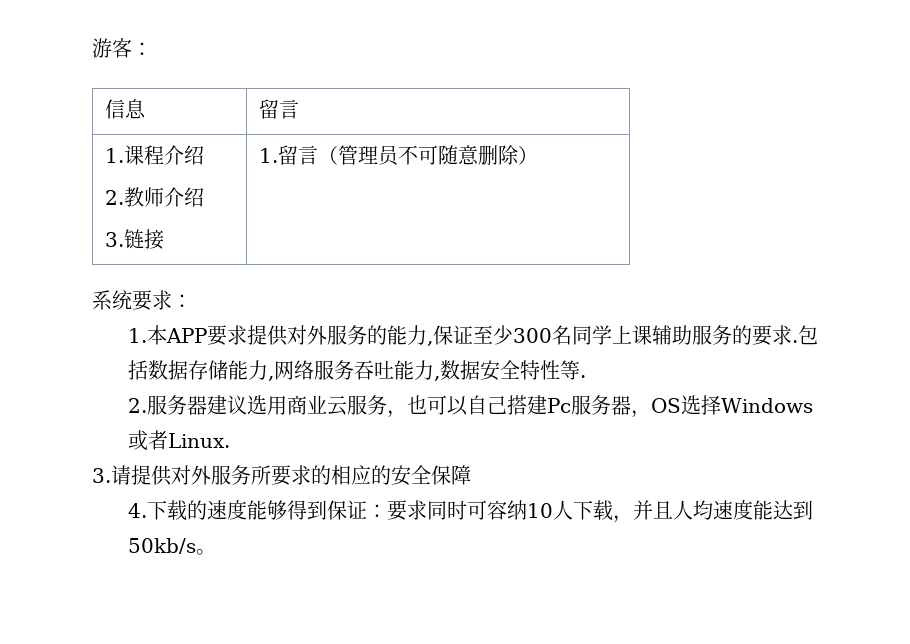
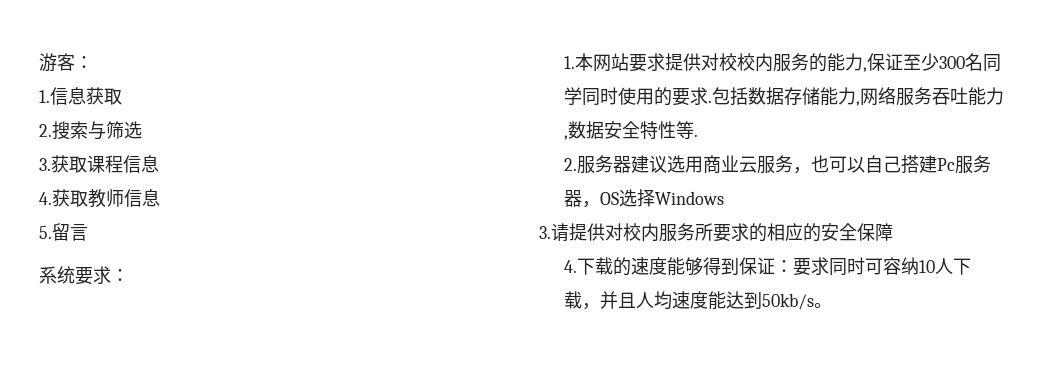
- 信息 | 留言
- 1.课程介绍
- 2.教师介绍
- 3.链接 | 1.留言（管理员不可随意删除）
+ 1.信息获取
+ 2.搜索与筛选
+ 3.获取课程信息
+ 4.获取教师信息
+ 5.留言
- 1.本APP要求提供对外服务的能力,保证至少300名同学上课辅助服务的要求.
+ 1.本网站要求提供对校校内服务的能力,保证至少300名同学同时使用的要求.
- 2.服务器建议选用商业云服务，也可以自己搭建Pc服务器，OS选择Windows或者Linux.
+ 2.服务器建议选用商业云服务，也可以自己搭建Pc服务器，OS选择Windows
- 3.请提供对外服务所要求的相应的安全保障
+ 3.请提供对校内服务所要求的相应的安全保障

